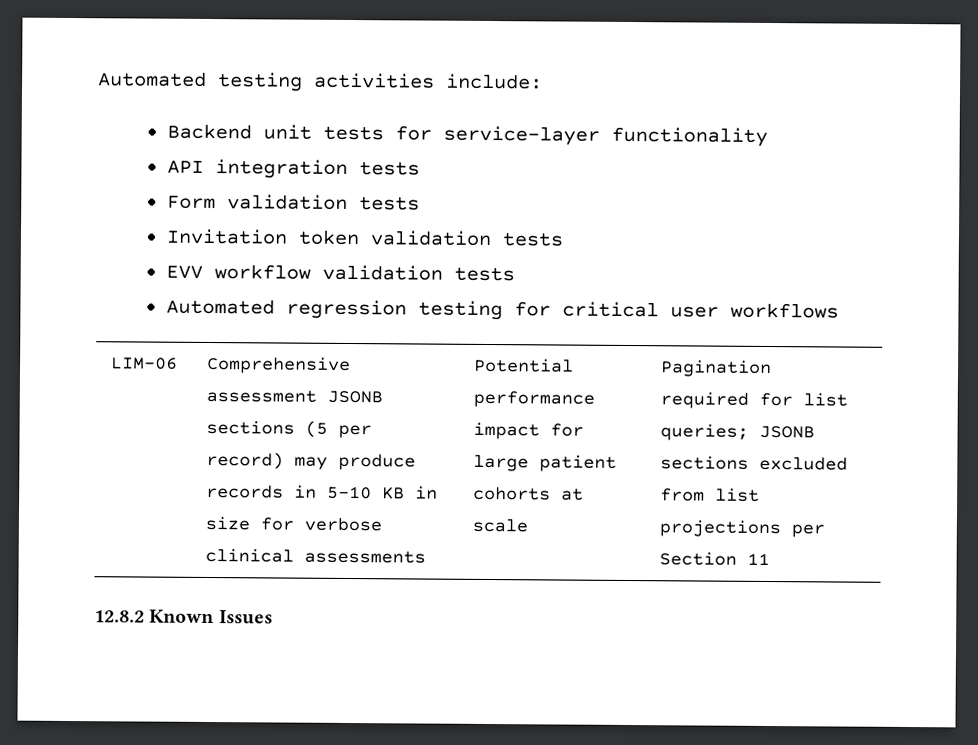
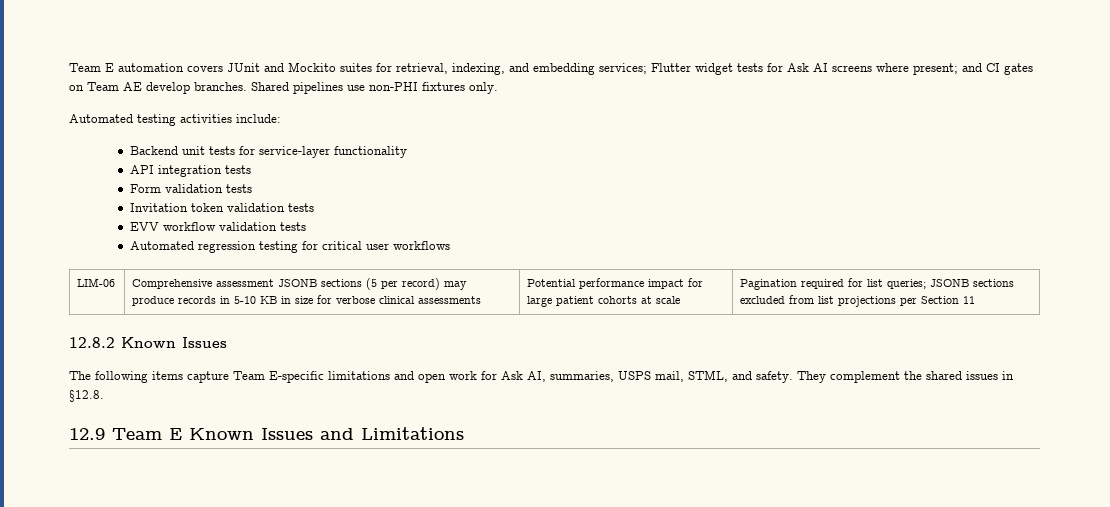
+ Team E automation covers JUnit and Mockito suites for retrieval, indexing, and embedding services; Flutter widget tests for Ask AI screens where present; and CI gates on Team AE develop branches. Shared pipelines use non-PHI fixtures only.
+ The following items capture Team E-specific limitations and open work for Ask AI, summaries, USPS mail, STML, and safety. They complement the shared issues in §12.8.
+ 12.9 Team E Known Issues and Limitations

